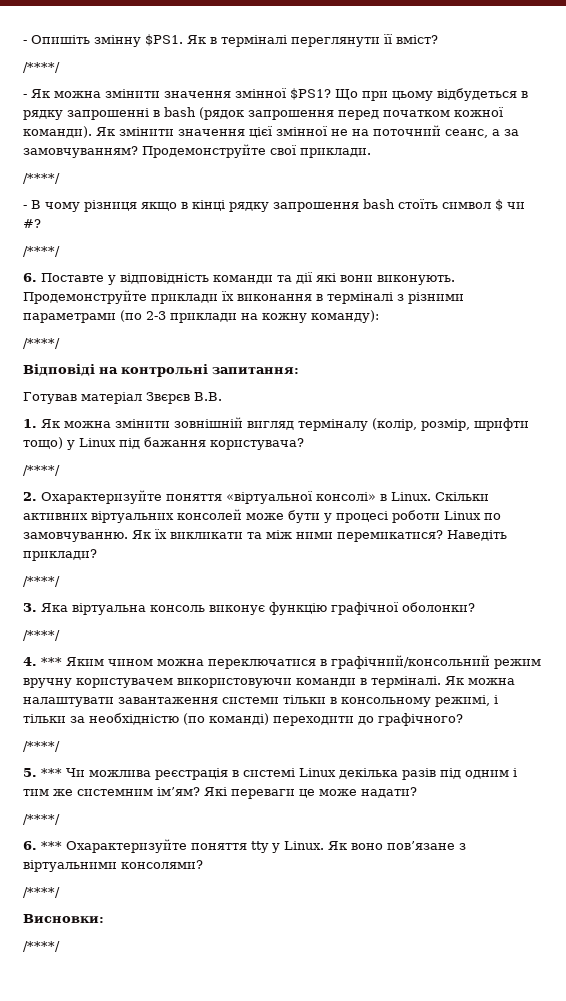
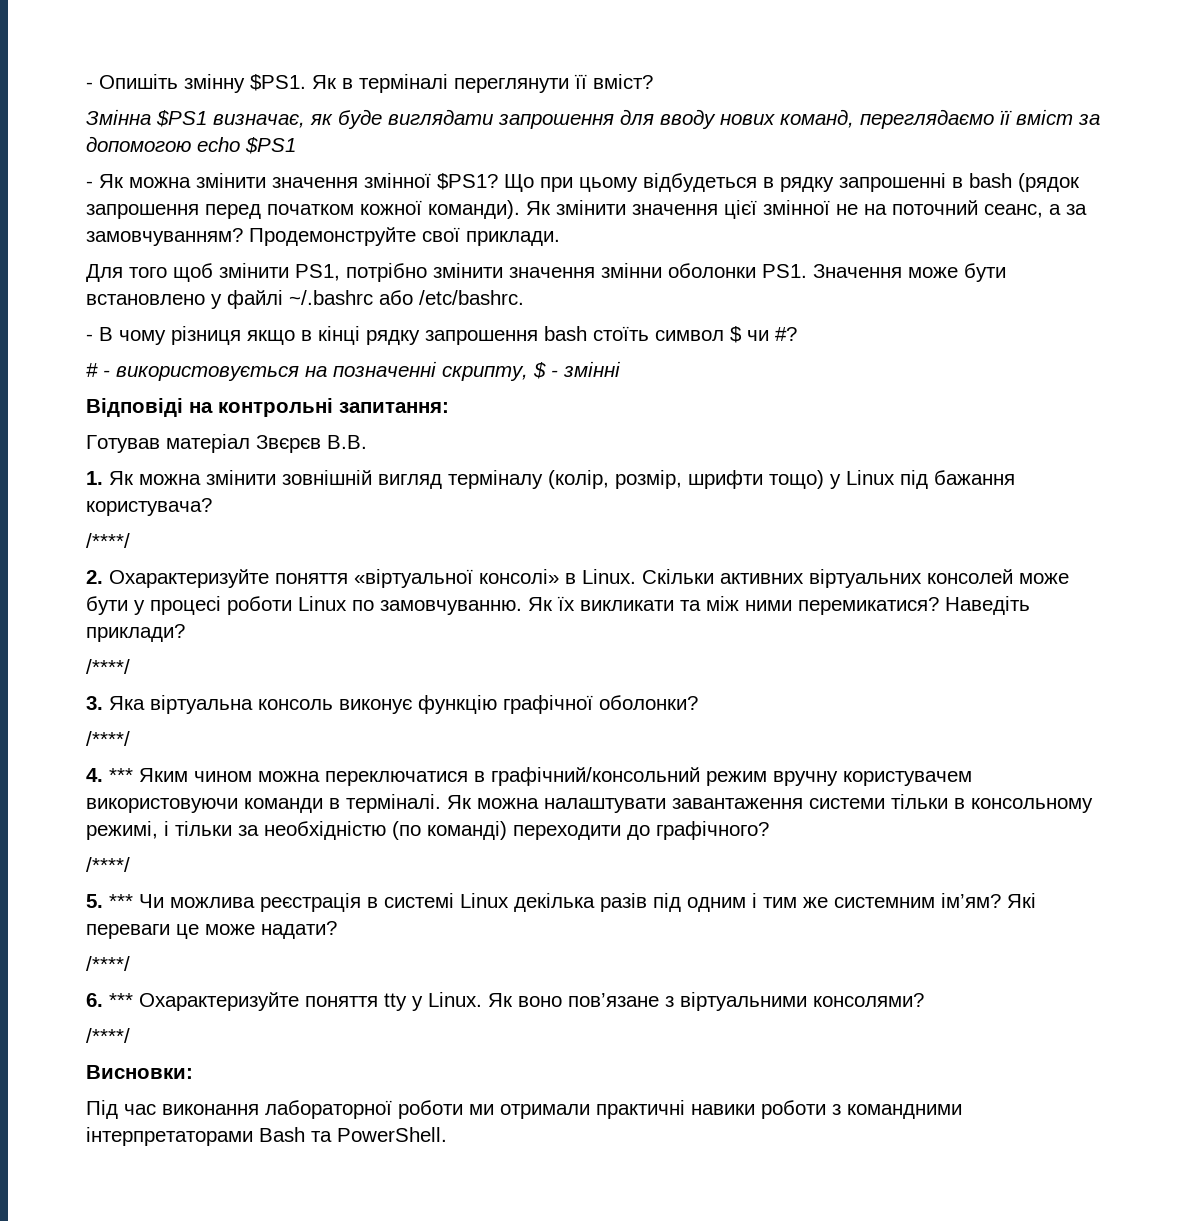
  Як в терміналі переглянути її вміст?
- /****/
+ Змінна $PS1 визначає, як буде виглядати запрошення для вводу нових команд, переглядаємо її вміст за допомогою echo $PS1
  Продемонструйте свої приклади.
- /****/
+ Для того щоб змінити PS1, потрібно змінити значення змінни оболонки PS1. Значення може бути встановлено у файлі ~/.bashrc або /etc/bashrc.
  - В чому різниця якщо в кінці рядку запрошення bash стоїть символ $ чи #?
- /****/
- 6. Поставте у відповідність команди та дії які вони виконують. Продемонструйте приклади їх виконання в терміналі з різними параметрами (по 2-3 приклади на кожну команду):
- /****/
+ # - використовується на позначенні скрипту, $ - змінні
  Висновки:
- /****/
+ Під час виконання лабораторної роботи ми отримали практичні навики роботи з командними інтерпретаторами Bash та PowerShell.

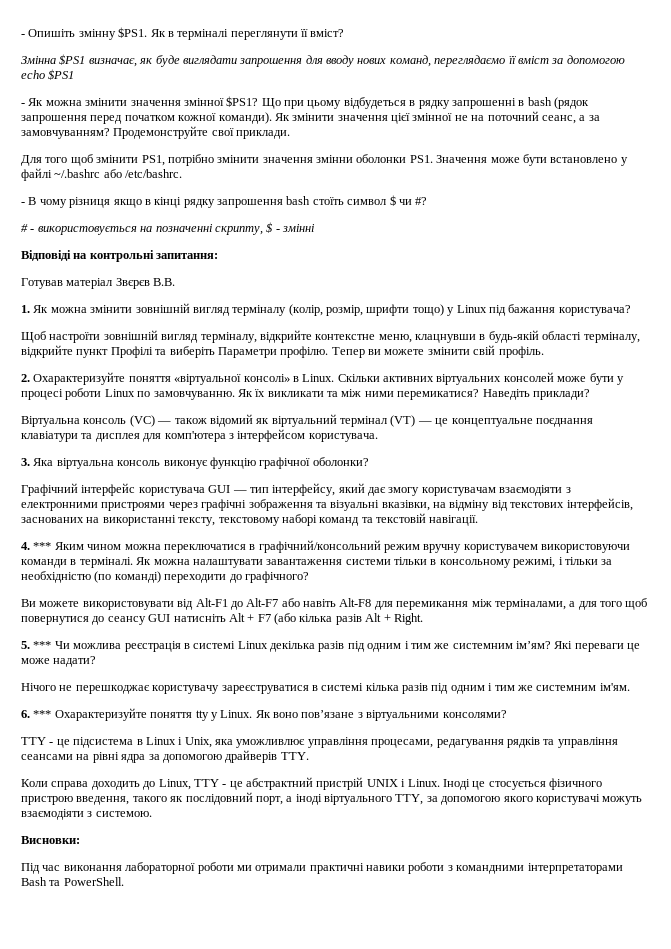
  1. Як можна змінити зовнішній вигляд терміналу (колір, розмір, шрифти тощо) у Linux під бажання користувача?
- /****/
+ Щоб настроїти зовнішній вигляд терміналу, відкрийте контекстне меню, клацнувши в будь-якій області терміналу, відкрийте пункт Профілі та виберіть Параметри профілю. Тепер ви можете змінити свій профіль.
  Наведіть приклади?
- /****/
+ Віртуальна консоль (VC) — також відомий як віртуальний термінал (VT) — це концептуальне поєднання клавіатури та дисплея для комп'ютера з інтерфейсом користувача.
  3. Яка віртуальна консоль виконує функцію графічної оболонки?
- /****/
+ Графічний інтерфейс користувача GUI — тип інтерфейсу, який дає змогу користувачам взаємодіяти з електронними пристроями через графічні зображення та візуальні вказівки, на відміну від текстових інтерфейсів, заснованих на використанні тексту, текстовому наборі команд та текстовій навігації.
  Як можна налаштувати завантаження системи тільки в консольному режимі, і тільки за необхідністю (по команді) переходити до графічного?
- /****/
+ Ви можете використовувати від Alt-F1 до Alt-F7 або навіть Alt-F8 для перемикання між терміналами, а для того щоб повернутися до сеансу GUI натисніть Alt + F7 (або кілька разів Alt + Right.
  Які переваги це може надати?
- /****/
+ Нічого не перешкоджає користувачу зареєструватися в системі кілька разів під одним і тим же системним ім'ям.
  Як воно пов’язане з віртуальними консолями?
- /****/
+ TTY - це підсистема в Linux і Unix, яка уможливлює управління процесами, редагування рядків та управління сеансами на рівні ядра за допомогою драйверів TTY.
+ Коли справа доходить до Linux, TTY - це абстрактний пристрій UNIX і Linux. Іноді це стосується фізичного пристрою введення, такого як послідовний порт, а іноді віртуального TTY, за допомогою якого користувачі можуть взаємодіяти з системою.

